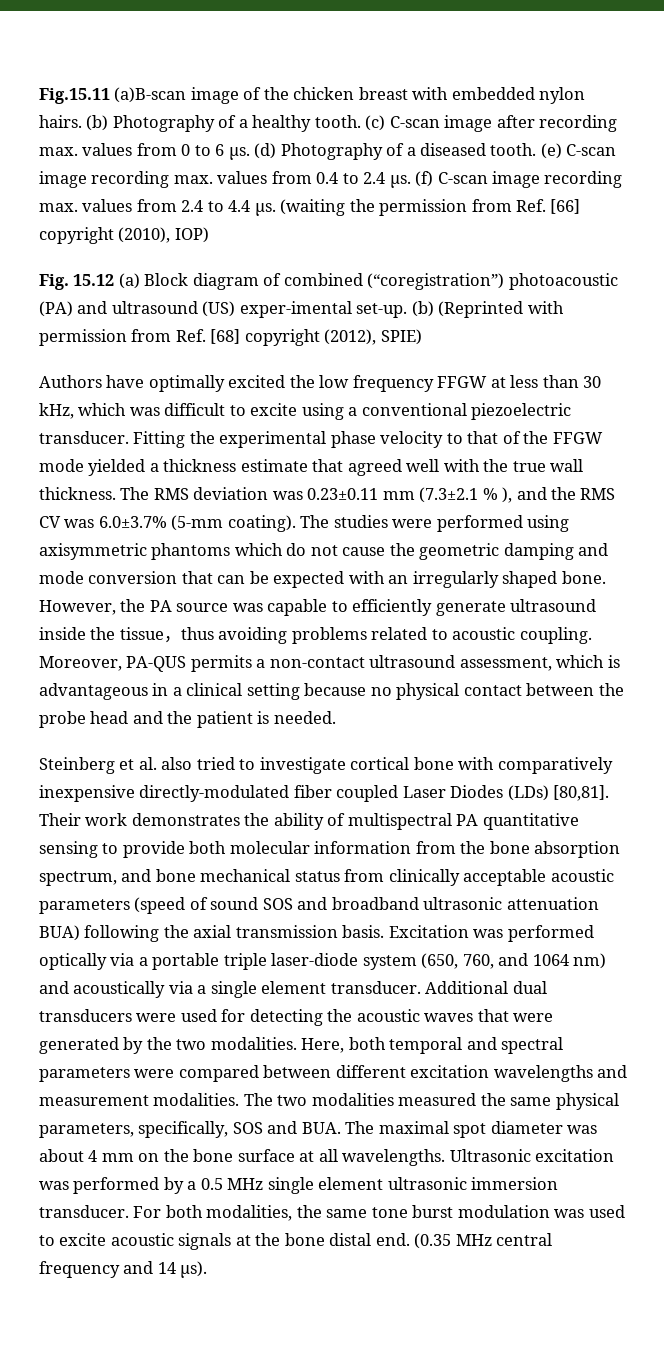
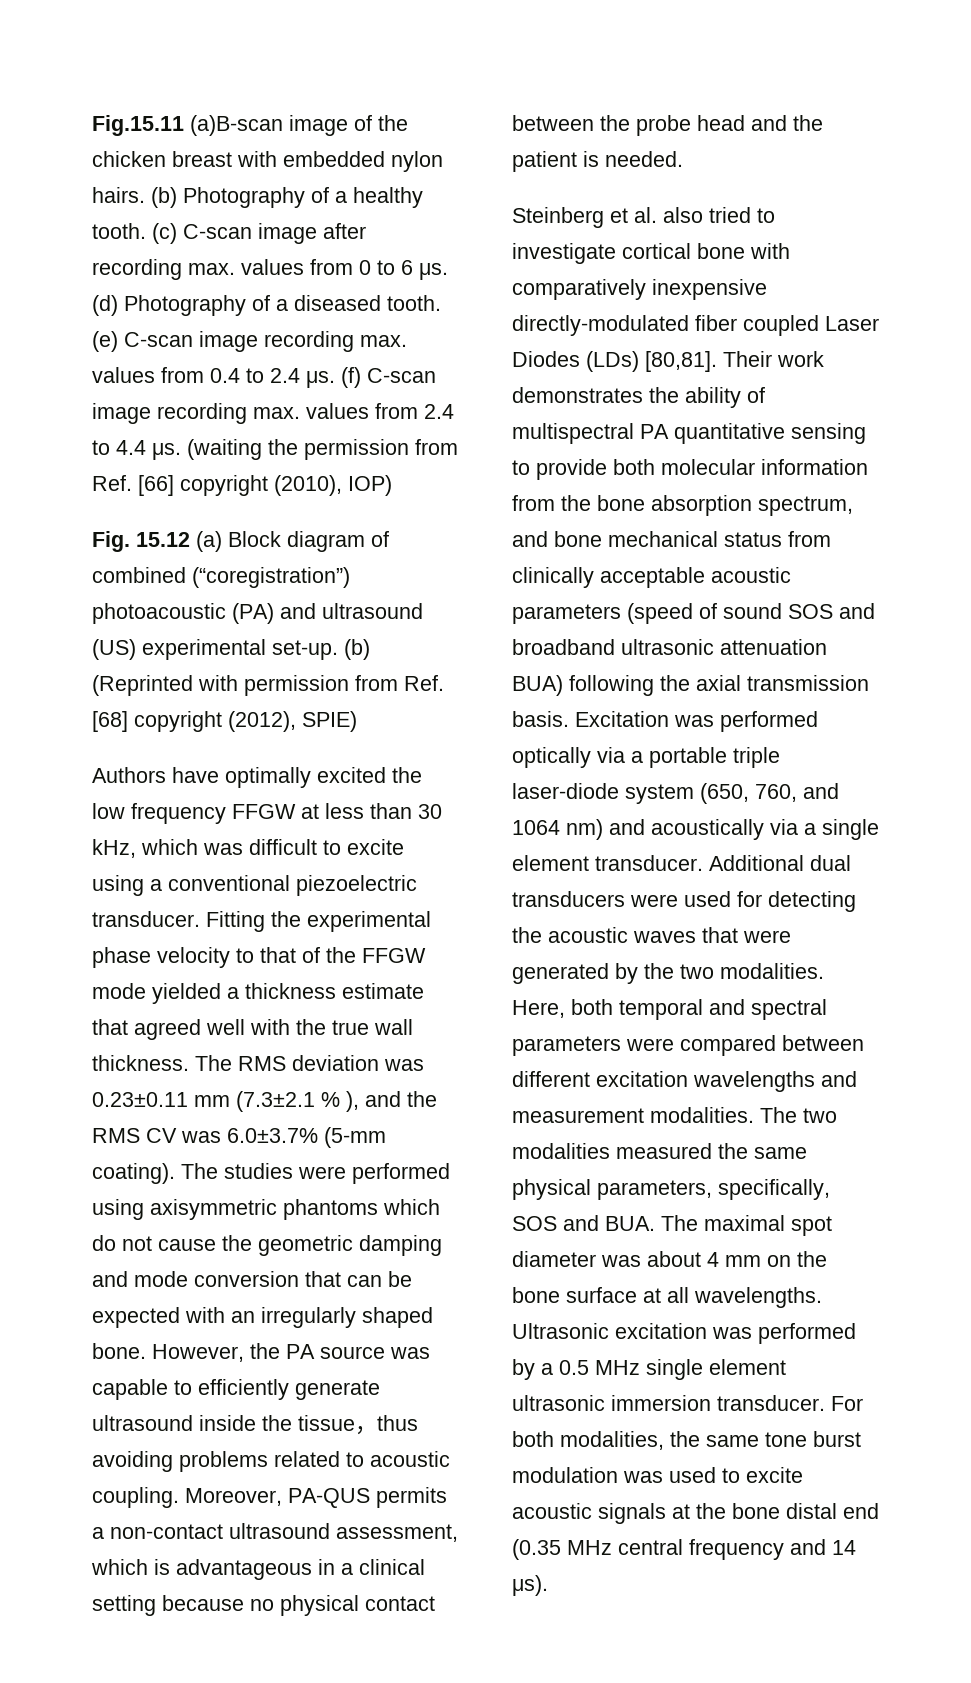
- Fig. 15.12 (a) Block diagram of combined (“coregistration”) photoacoustic (PA) and ultrasound (US) exper-imental set-up.
+ Fig. 15.12 (a) Block diagram of combined (“coregistration”) photoacoustic (PA) and ultrasound (US) experimental set-up.
- For both modalities, the same tone burst modulation was used to excite acoustic signals at the bone distal end. (0.35 MHz central frequency and 14 μs).
+ For both modalities, the same tone burst modulation was used to excite acoustic signals at the bone distal end (0.35 MHz central frequency and 14 μs).

